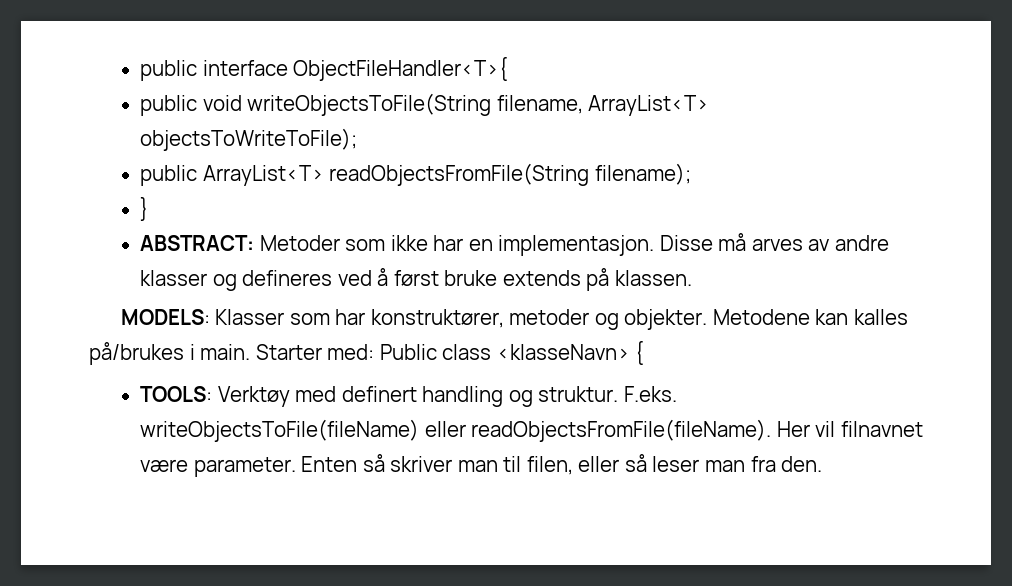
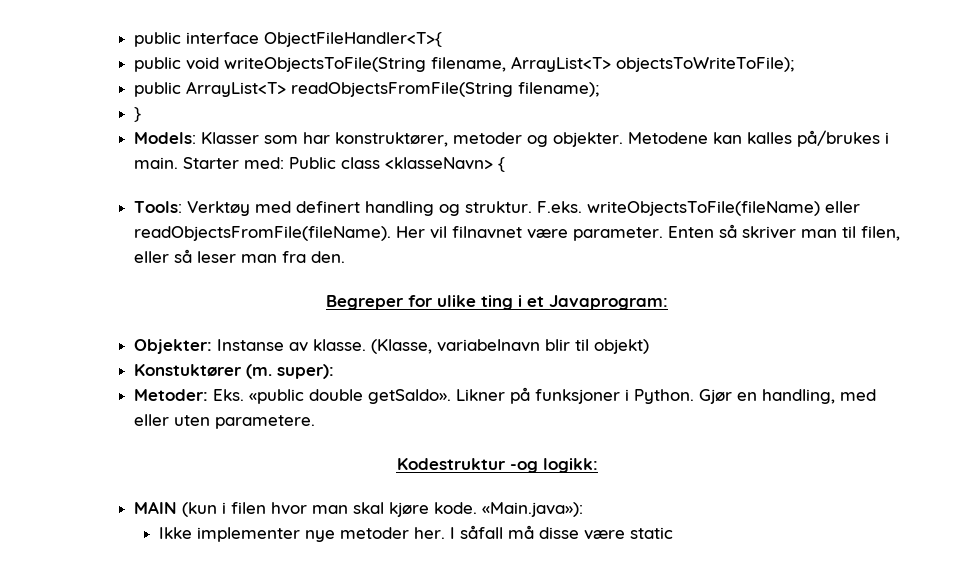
- ABSTRACT: Metoder som ikke har en implementasjon. Disse må arves av andre klasser og defineres ved å først bruke extends på klassen.
- MODELS: Klasser som har konstruktører, metoder og objekter.
+ Models: Klasser som har konstruktører, metoder og objekter.
- TOOLS: Verktøy med definert handling og struktur.
+ Tools: Verktøy med definert handling og struktur.
+ Begreper for ulike ting i et Javaprogram:
+ Objekter: Instanse av klasse. (Klasse, variabelnavn blir til objekt)
+ Konstuktører (m. super):
+ Metoder: Eks. «public double getSaldo». Likner på funksjoner i Python. Gjør en handling, med eller uten parametere.
+ Kodestruktur -og logikk:
+ MAIN (kun i filen hvor man skal kjøre kode. «Main.java»):
+ Ikke implementer nye metoder her. I såfall må disse være static

